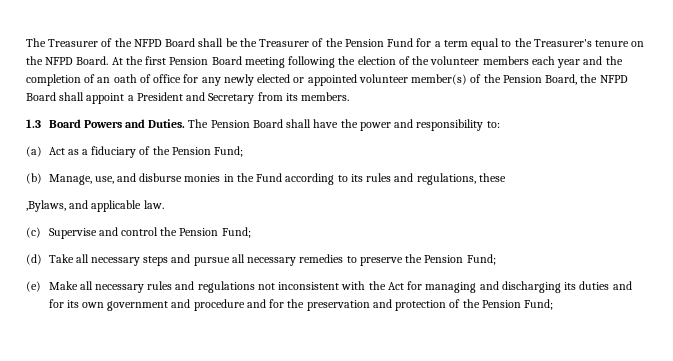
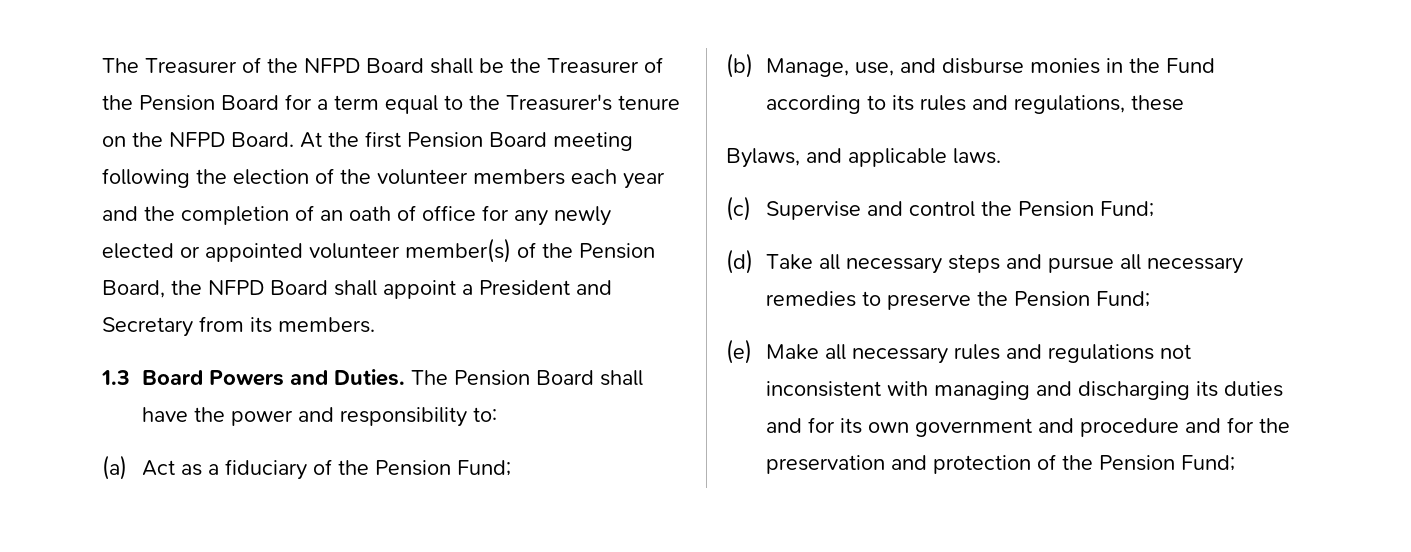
- The Treasurer of the NFPD Board shall be the Treasurer of the Pension Fund for a term equal to the Treasurer's tenure on the NFPD Board.
+ The Treasurer of the NFPD Board shall be the Treasurer of the Pension Board for a term equal to the Treasurer's tenure on the NFPD Board.
- ,Bylaws, and applicable law.
+ Bylaws, and applicable laws.
- (e) Make all necessary rules and regulations not inconsistent with the Act for managing and discharging its duties and for its own government and procedure and for the preservation and protection of the Pension Fund;
+ (e) Make all necessary rules and regulations not inconsistent with managing and discharging its duties and for its own government and procedure and for the preservation and protection of the Pension Fund;

